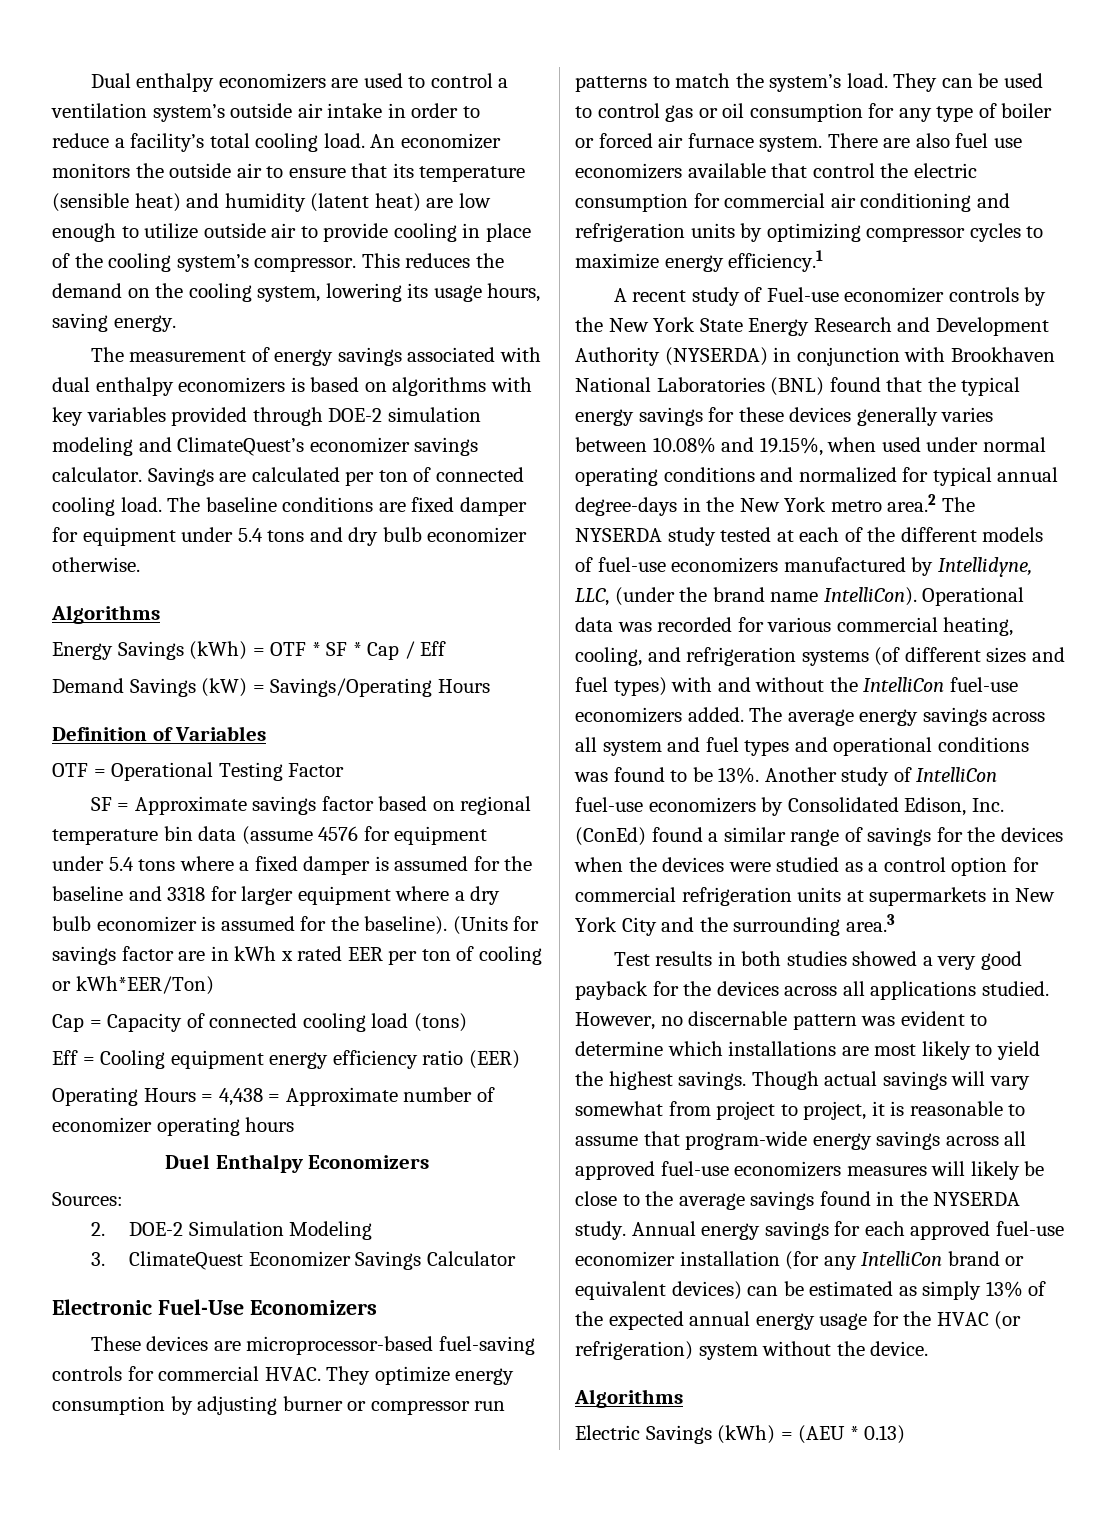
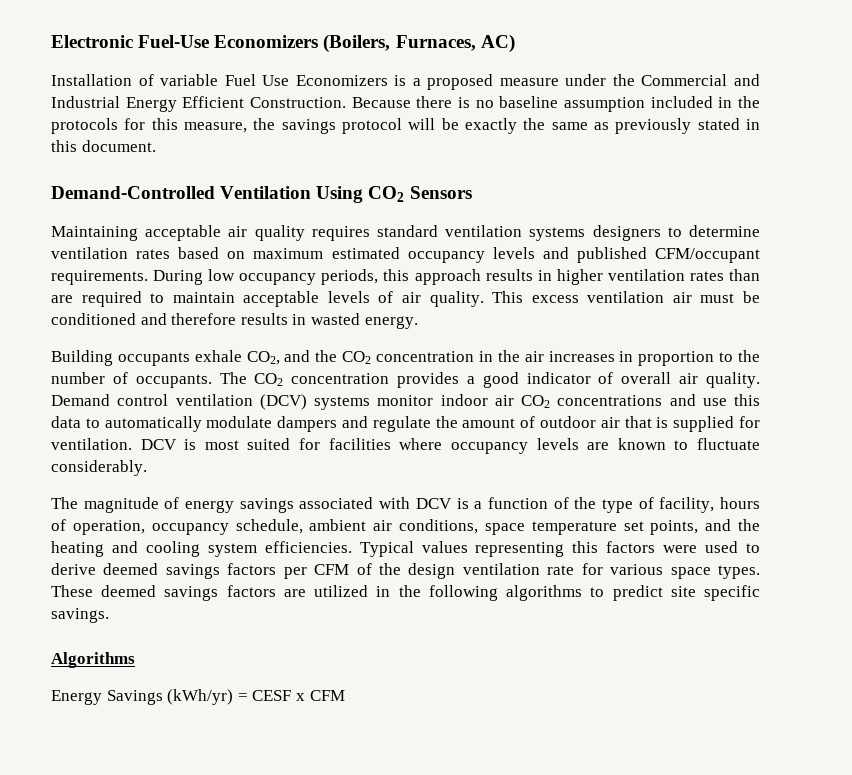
- Dual enthalpy economizers are used to control a ventilation system’s outside air intake in order to reduce a facility’s total cooling load. An economizer monitors the outside air to ensure that its temperature (sensible heat) and humidity (latent heat) are low enough to utilize outside air to provide cooling in place of the cooling system’s compressor. This reduces the demand on the cooling system, lowering its usage hours, saving energy.
- The measurement of energy savings associated with dual enthalpy economizers is based on algorithms with key variables provided through DOE-2 simulation modeling and ClimateQuest’s economizer savings calculator. Savings are calculated per ton of connected cooling load. The baseline conditions are fixed damper for equipment under 5.4 tons and dry bulb economizer otherwise.
+ Electronic Fuel-Use Economizers (Boilers, Furnaces, AC)
+ Installation of variable Fuel Use Economizers is a proposed measure under the Commercial and Industrial Energy Efficient Construction. Because there is no baseline assumption included in the protocols for this measure, the savings protocol will be exactly the same as previously stated in this document.
+ Demand-Controlled Ventilation Using CO2 Sensors
+ Maintaining acceptable air quality requires standard ventilation systems designers to determine ventilation rates based on maximum estimated occupancy levels and published CFM/occupant requirements. During low occupancy periods, this approach results in higher ventilation rates than are required to maintain acceptable levels of air quality. This excess ventilation air must be conditioned and therefore results in wasted energy.
+ Building occupants exhale CO2, and the CO2 concentration in the air increases in proportion to the number of occupants. The CO2 concentration provides a good indicator of overall air quality. Demand control ventilation (DCV) systems monitor indoor air CO2 concentrations and use this data to automatically modulate dampers and regulate the amount of outdoor air that is supplied for ventilation. DCV is most suited for facilities where occupancy levels are known to fluctuate considerably.
+ The magnitude of energy savings associated with DCV is a function of the type of facility, hours of operation, occupancy schedule, ambient air conditions, space temperature set points, and the heating and cooling system efficiencies. Typical values representing this factors were used to derive deemed savings factors per CFM of the design ventilation rate for various space types. These deemed savings factors are utilized in the following algorithms to predict site specific savings.
  Algorithms
- Energy Savings (kWh) = OTF * SF * Cap / Eff
- Demand Savings (kW) = Savings/Operating Hours
- Definition of Variables
- OTF = Operational Testing Factor
- SF = Approximate savings factor based on regional temperature bin data (assume 4576 for equipment under 5.4 tons where a fixed damper is assumed for the baseline and 3318 for larger equipment where a dry bulb economizer is assumed for the baseline). (Units for savings factor are in kWh x rated EER per ton of cooling or kWh*EER/Ton)
- Cap = Capacity of connected cooling load (tons)
- Eff = Cooling equipment energy efficiency ratio (EER)
- Operating Hours = 4,438 = Approximate number of economizer operating hours
- Duel Enthalpy Economizers
- Sources:
- 2. DOE-2 Simulation Modeling
- 3. ClimateQuest Economizer Savings Calculator
- Electronic Fuel-Use Economizers
- These devices are microprocessor-based fuel-saving controls for commercial HVAC. They optimize energy consumption by adjusting burner or compressor run patterns to match the system’s load. They can be used to control gas or oil consumption for any type of boiler or forced air furnace system. There are also fuel use economizers available that control the electric consumption for commercial air conditioning and refrigeration units by optimizing compressor cycles to maximize energy efficiency.1
- A recent study of Fuel-use economizer controls by the New York State Energy Research and Development Authority (NYSERDA) in conjunction with Brookhaven National Laboratories (BNL) found that the typical energy savings for these devices generally varies between 10.08% and 19.15%, when used under normal operating conditions and normalized for typical annual degree-days in the New York metro area.2 The NYSERDA study tested at each of the different models of fuel-use economizers manufactured by Intellidyne, LLC, (under the brand name IntelliCon). Operational data was recorded for various commercial heating, cooling, and refrigeration systems (of different sizes and fuel types) with and without the IntelliCon fuel-use economizers added. The average energy savings across all system and fuel types and operational conditions was found to be 13%. Another study of IntelliCon fuel-use economizers by Consolidated Edison, Inc. (ConEd) found a similar range of savings for the devices when the devices were studied as a control option for commercial refrigeration units at supermarkets in New York City and the surrounding area.3
- Test results in both studies showed a very good payback for the devices across all applications studied. However, no discernable pattern was evident to determine which installations are most likely to yield the highest savings. Though actual savings will vary somewhat from project to project, it is reasonable to assume that program-wide energy savings across all approved fuel-use economizers measures will likely be close to the average savings found in the NYSERDA study. Annual energy savings for each approved fuel-use economizer installation (for any IntelliCon brand or equivalent devices) can be estimated as simply 13% of the expected annual energy usage for the HVAC (or refrigeration) system without the device.
- Algorithms
- Electric Savings (kWh) = (AEU * 0.13)
+ Energy Savings (kWh/yr) = CESF x CFM

